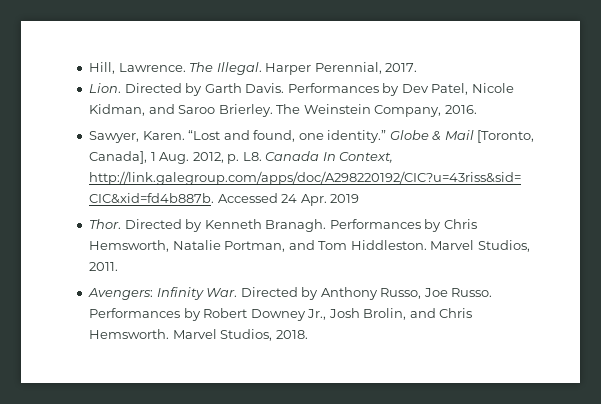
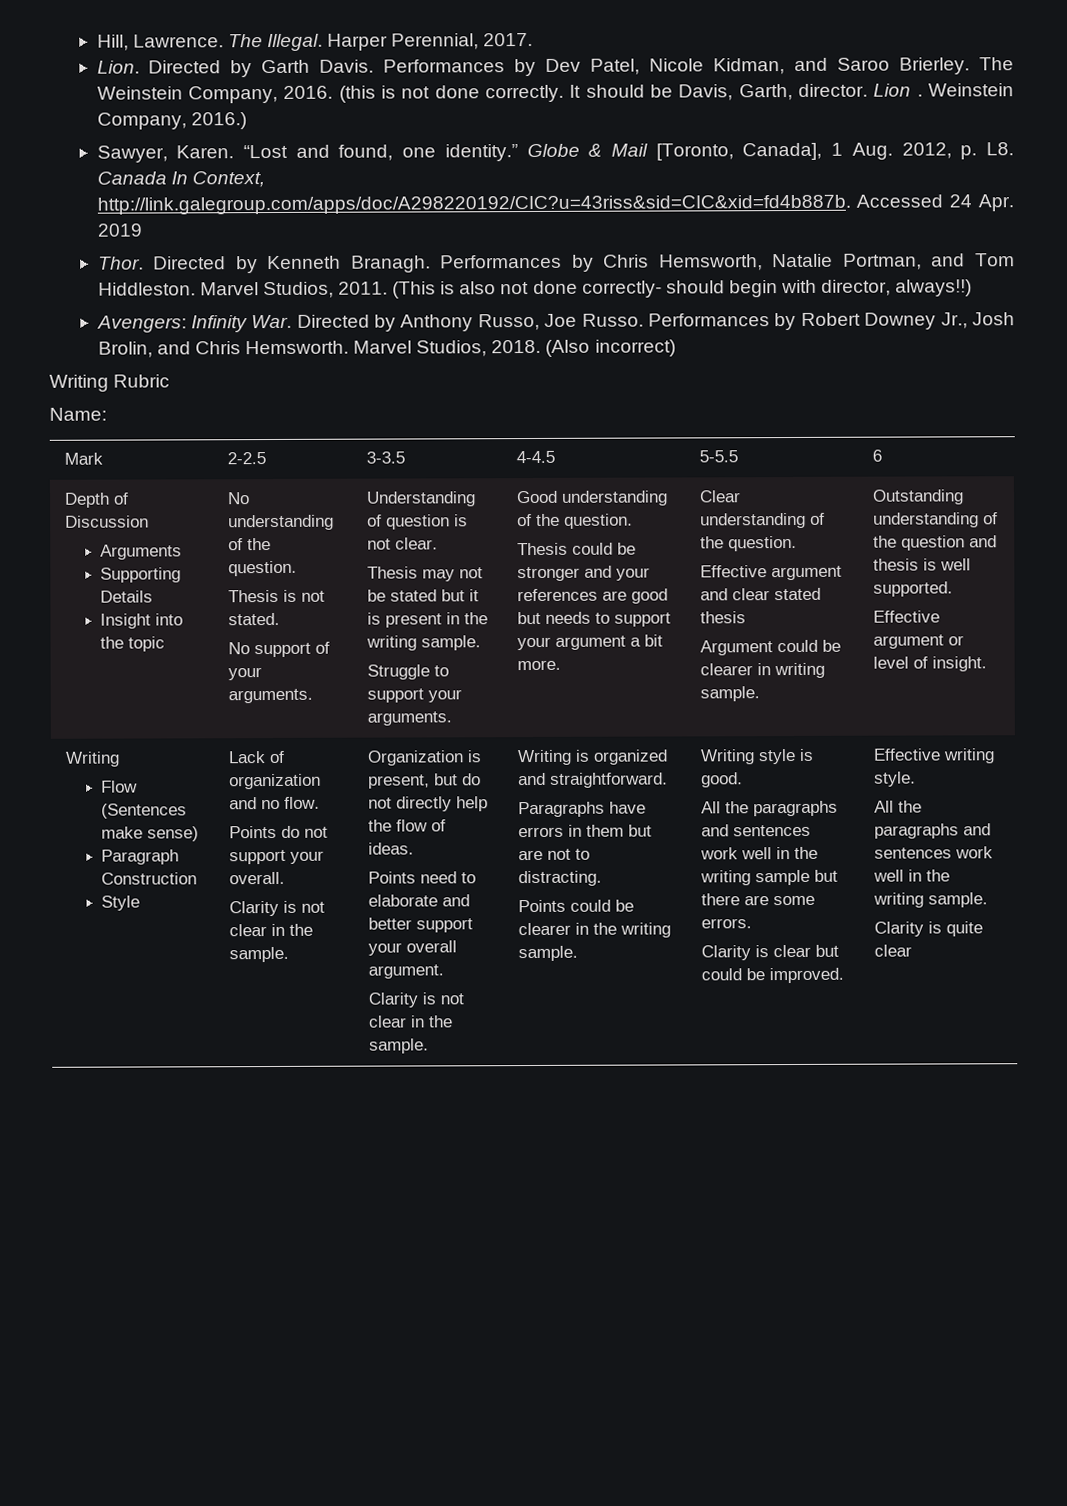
+ (this is not done correctly. It should be Davis, Garth, director. Lion . Weinstein Company, 2016.)
+ (This is also not done correctly- should begin with director, always!!)
+ (Also incorrect)
+ Writing Rubric
+ Name:
+ Mark | 2-2.5 | 3-3.5 | 4-4.5 | 5-5.5 | 6
+ Depth of Discussion
+ Arguments
+ Supporting Details
+ Insight into the topic | No understanding of the question.
+ Thesis is not stated.
+ No support of your arguments. | Understanding of question is not clear.
+ Thesis may not be stated but it is present in the writing sample.
+ Struggle to support your arguments. | Good understanding of the question.
+ Thesis could be stronger and your references are good but needs to support your argument a bit more. | Clear understanding of the question.
+ Effective argument and clear stated thesis
+ Argument could be clearer in writing sample. | Outstanding understanding of the question and thesis is well supported.
+ Effective argument or level of insight.
+ Writing
+ Flow (Sentences make sense)
+ Paragraph Construction
+ Style | Lack of organization and no flow.
+ Points do not support your overall.
+ Clarity is not clear in the sample. | Organization is present, but do not directly help the flow of ideas.
+ Points need to elaborate and better support your overall argument.
+ Clarity is not clear in the sample. | Writing is organized and straightforward.
+ Paragraphs have errors in them but are not to distracting.
+ Points could be clearer in the writing sample. | Writing style is good.
+ All the paragraphs and sentences work well in the writing sample but there are some errors.
+ Clarity is clear but could be improved. | Effective writing style.
+ All the paragraphs and sentences work well in the writing sample.
+ Clarity is quite clear

